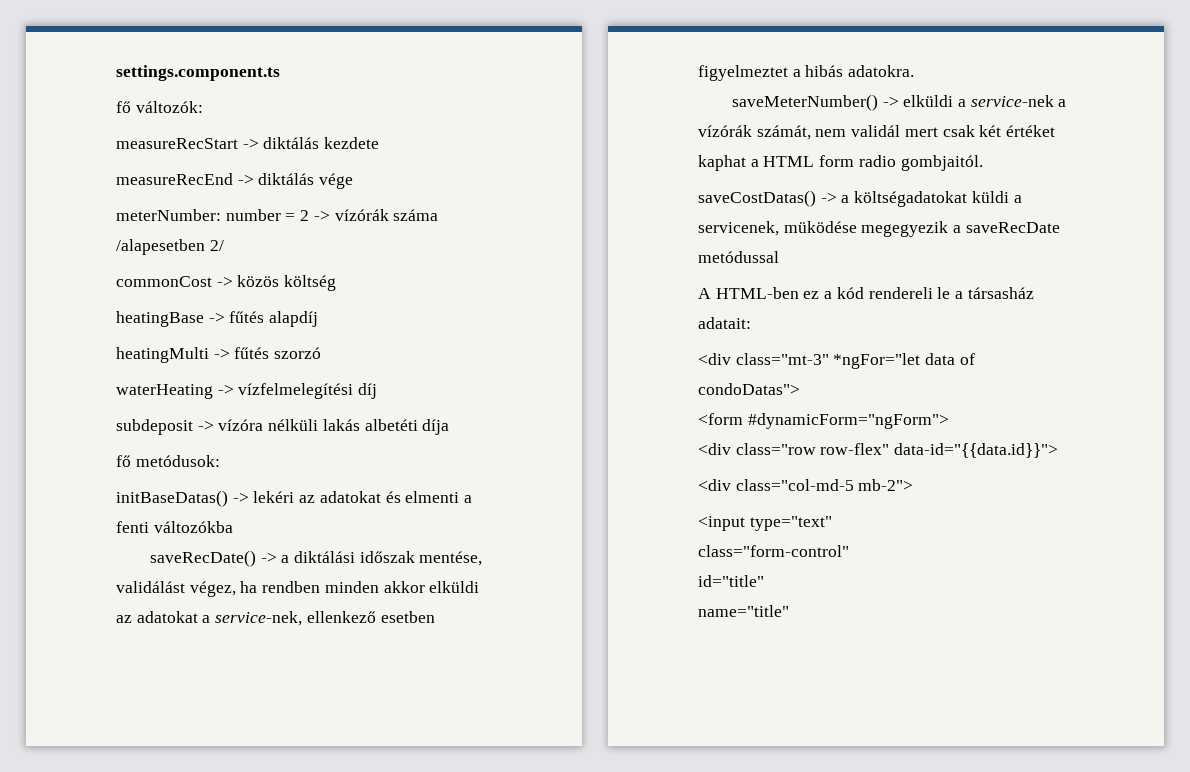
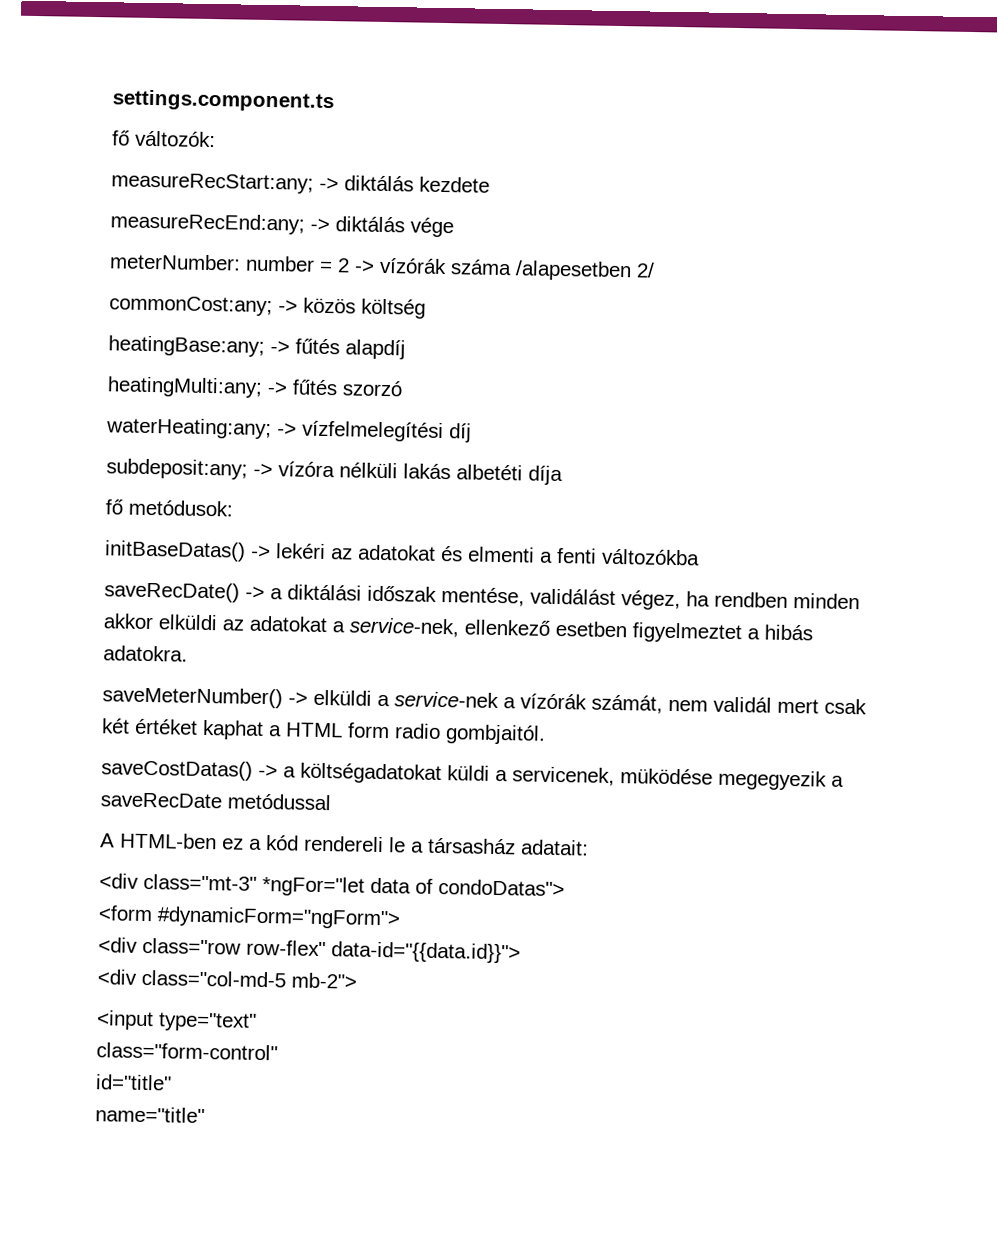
- measureRecStart -> diktálás kezdete
+ measureRecStart:any; -> diktálás kezdete
- measureRecEnd -> diktálás vége
+ measureRecEnd:any; -> diktálás vége
- commonCost -> közös költség
+ commonCost:any; -> közös költség
- heatingBase -> fűtés alapdíj
+ heatingBase:any; -> fűtés alapdíj
- heatingMulti -> fűtés szorzó
+ heatingMulti:any; -> fűtés szorzó
- waterHeating -> vízfelmelegítési díj
+ waterHeating:any; -> vízfelmelegítési díj
- subdeposit -> vízóra nélküli lakás albetéti díja
+ subdeposit:any; -> vízóra nélküli lakás albetéti díja

